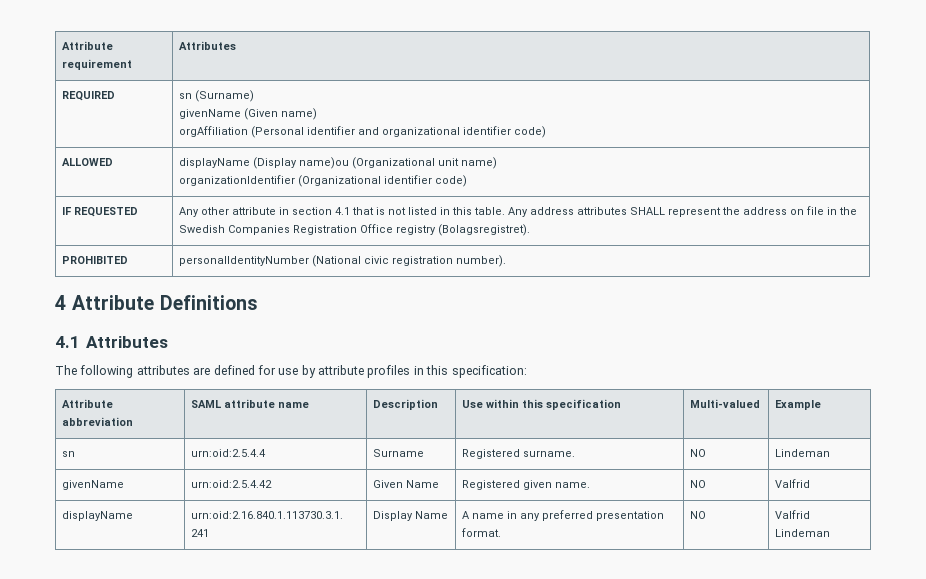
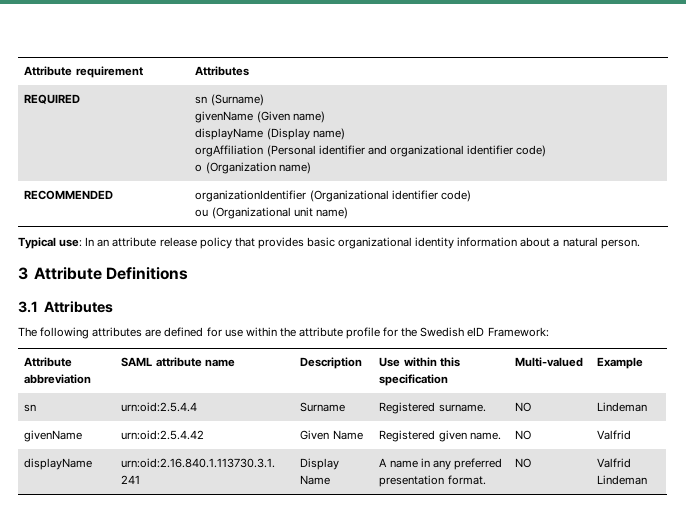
  REQUIRED | sn (Surname)
  givenName (Given name)
+ displayName (Display name)
  orgAffiliation (Personal identifier and organizational identifier code)
- ALLOWED | displayName (Display name)ou (Organizational unit name)
- organizationIdentifier (Organizational identifier code)
- IF REQUESTED | Any other attribute in section 4.1 that is not listed in this table. Any address attributes SHALL represent the address on file in the Swedish Companies Registration Office registry (Bolagsregistret).
- PROHIBITED | personalIdentityNumber (National civic registration number).
- 4 Attribute Definitions
+ o (Organization name)
+ RECOMMENDED | organizationIdentifier (Organizational identifier code)
+ ou (Organizational unit name)
+ Typical use: In an attribute release policy that provides basic organizational identity information about a natural person.
+ 3 Attribute Definitions
- 4.1 Attributes
+ 3.1 Attributes
- The following attributes are defined for use by attribute profiles in this specification:
+ The following attributes are defined for use within the attribute profile for the Swedish eID Framework:

